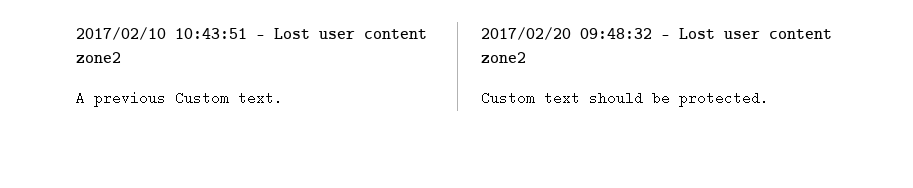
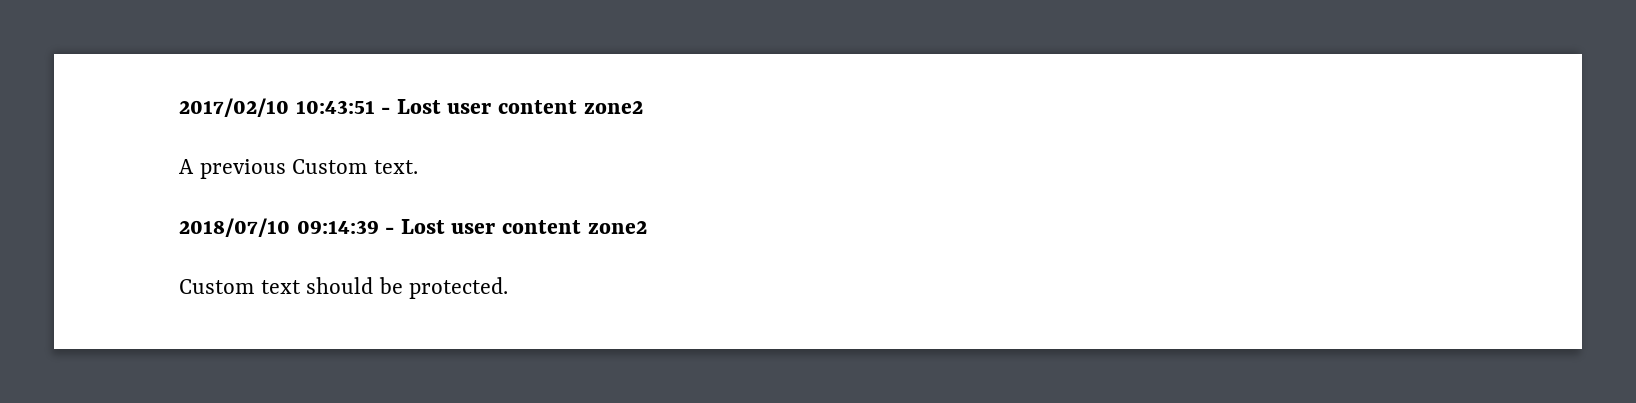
- 2017/02/20 09:48:32 - Lost user content zone2
+ 2018/07/10 09:14:39 - Lost user content zone2

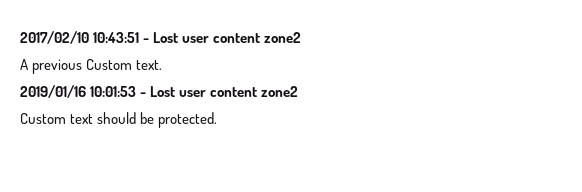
- 2018/07/10 09:14:39 - Lost user content zone2
+ 2019/01/16 10:01:53 - Lost user content zone2

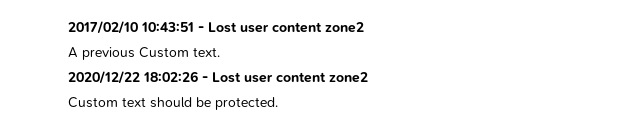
- 2019/01/16 10:01:53 - Lost user content zone2
+ 2020/12/22 18:02:26 - Lost user content zone2

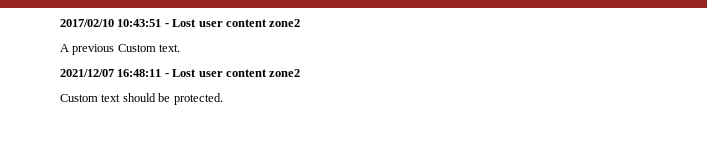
- 2020/12/22 18:02:26 - Lost user content zone2
+ 2021/12/07 16:48:11 - Lost user content zone2

